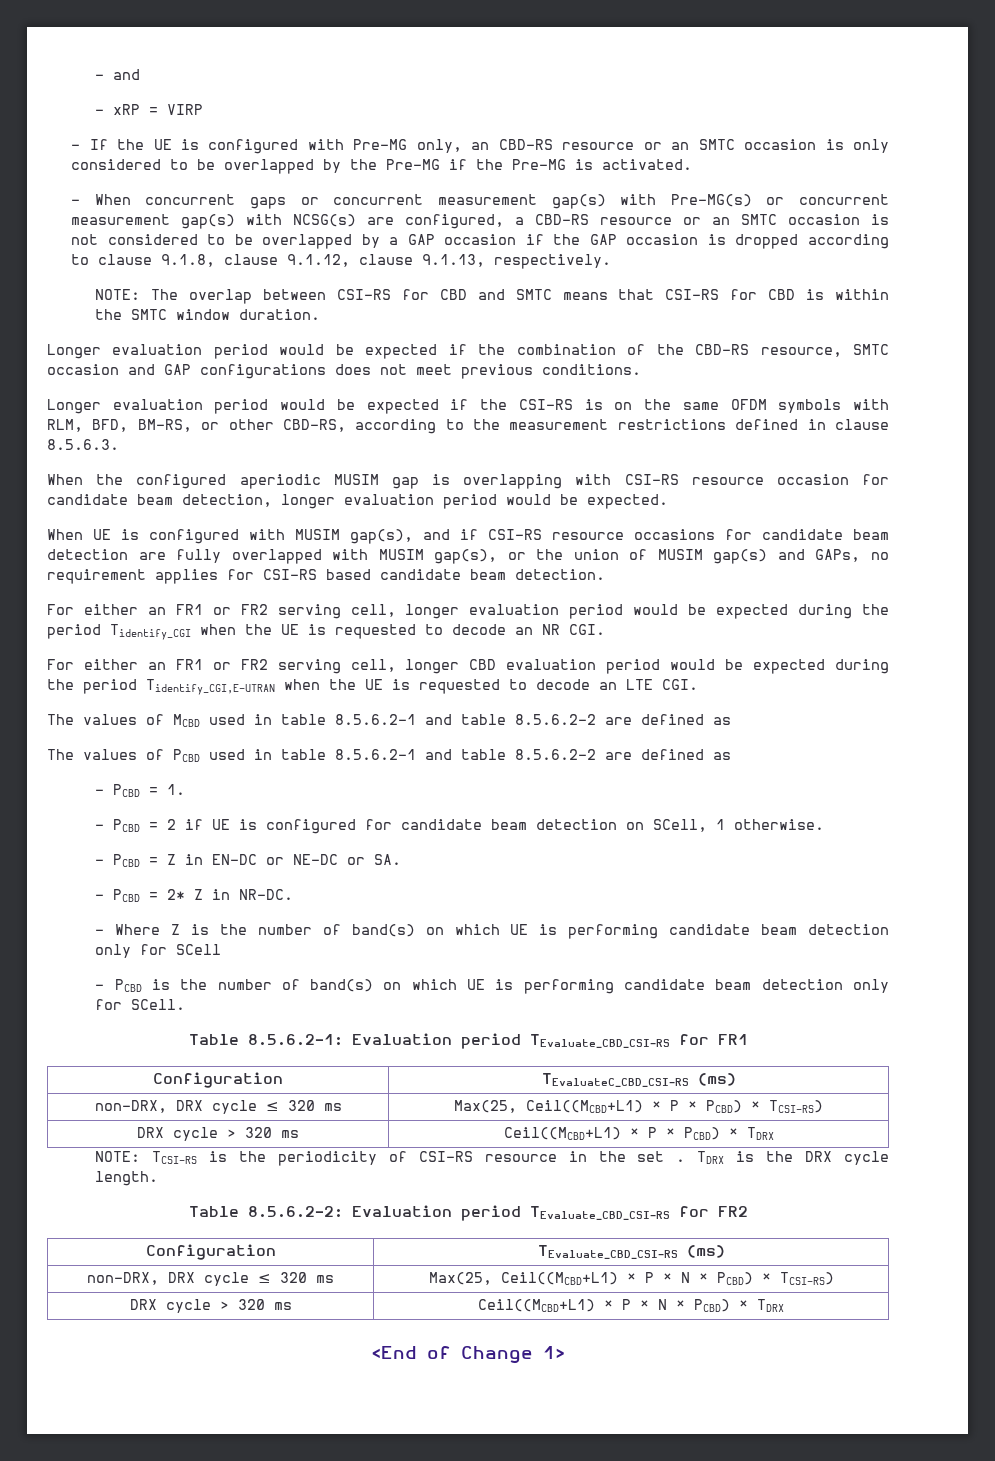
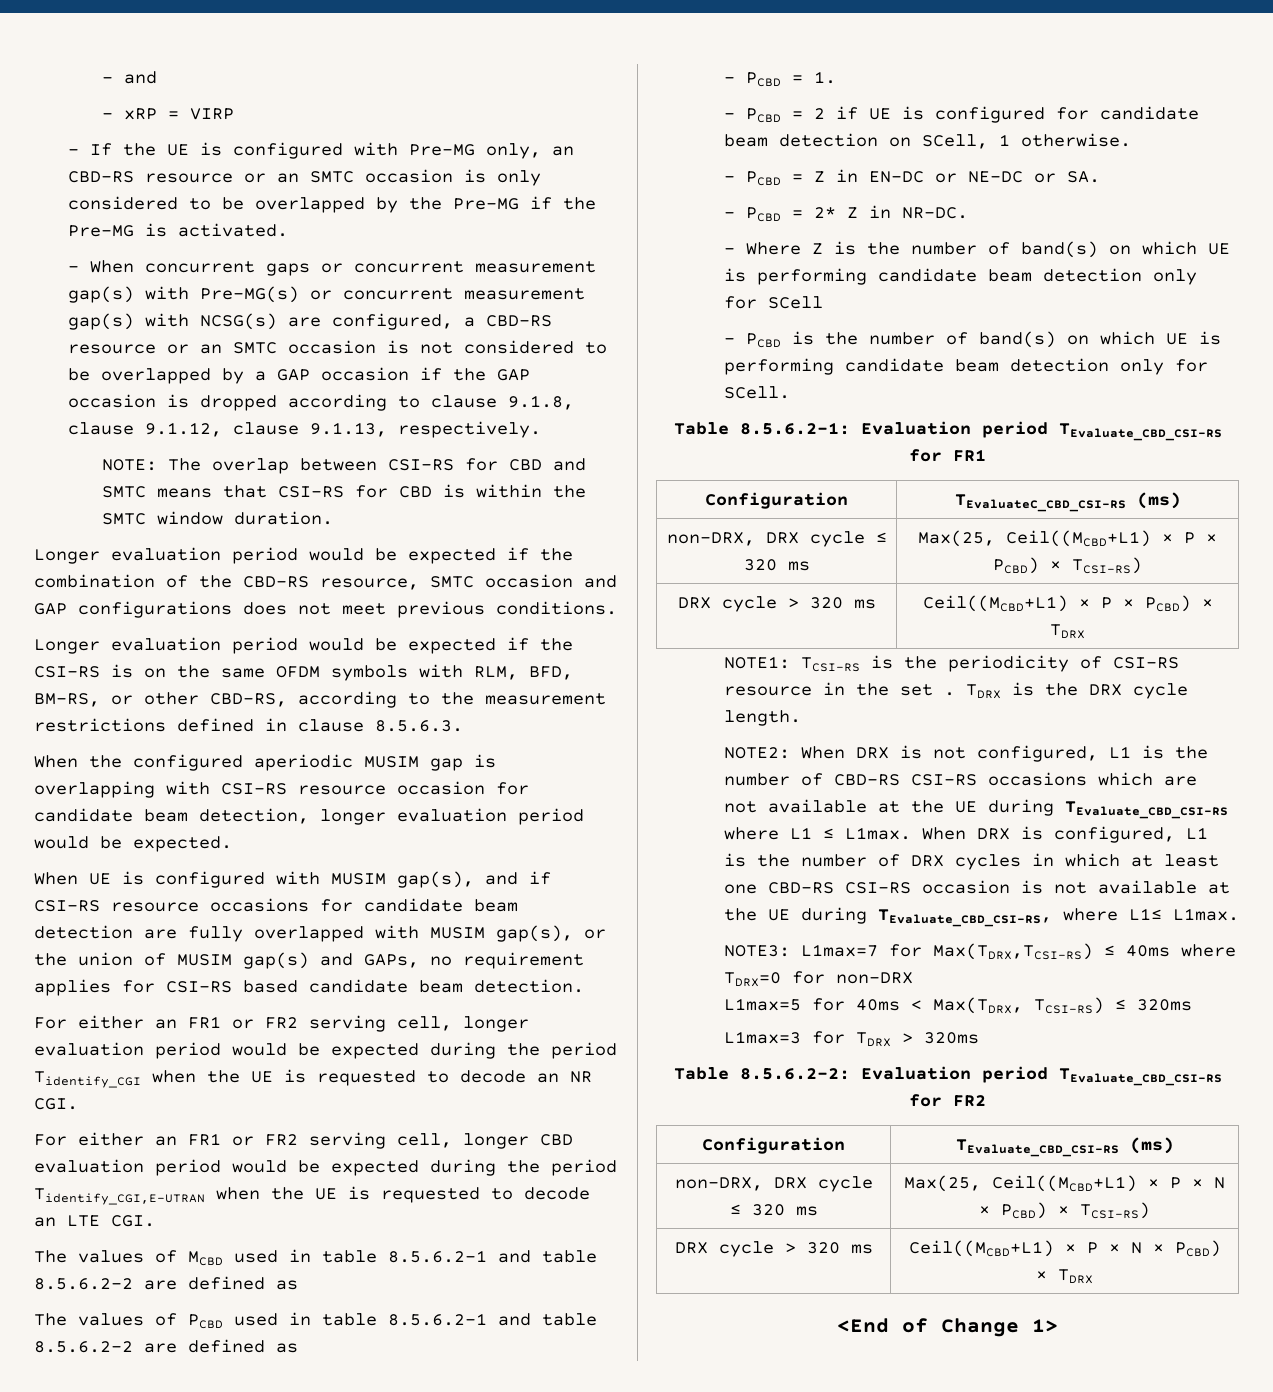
- NOTE: TCSI-RS is the periodicity of CSI-RS resource in the set .
+ NOTE1: TCSI-RS is the periodicity of CSI-RS resource in the set .
+ NOTE2: When DRX is not configured, L1 is the number of CBD-RS CSI-RS occasions which are not available at the UE during TEvaluate_CBD_CSI-RS where L1 ≤ L1max. When DRX is configured, L1 is the number of DRX cycles in which at least one CBD-RS CSI-RS occasion is not available at the UE during TEvaluate_CBD_CSI-RS, where L1≤ L1max.
+ NOTE3: L1max=7 for Max(TDRX,TCSI-RS) ≤ 40ms where TDRX=0 for non-DRX
+ L1max=5 for 40ms < Max(TDRX, TCSI-RS) ≤ 320ms
+ L1max=3 for TDRX > 320ms

